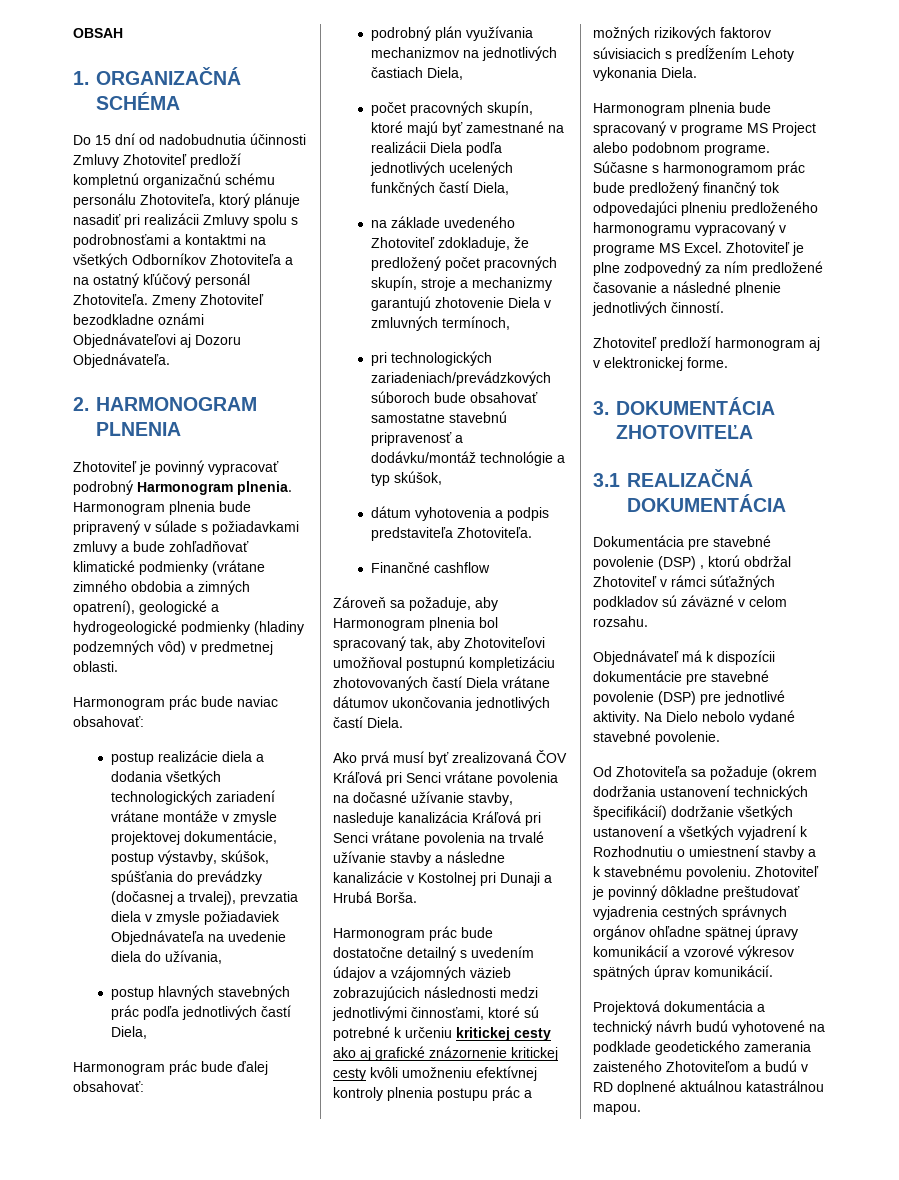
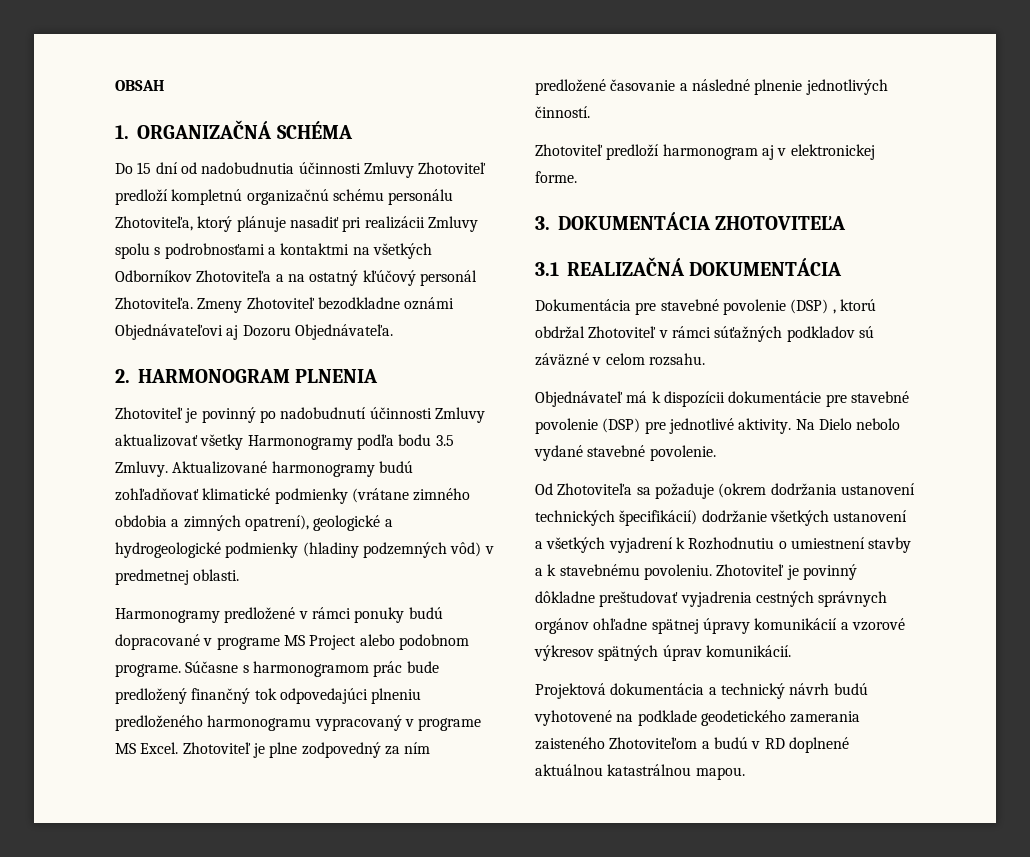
- Zhotoviteľ je povinný vypracovať podrobný Harmonogram plnenia. Harmonogram plnenia bude pripravený v súlade s požiadavkami zmluvy a bude zohľadňovať klimatické podmienky (vrátane zimného obdobia a zimných opatrení), geologické a hydrogeologické podmienky (hladiny podzemných vôd) v predmetnej oblasti.
+ Zhotoviteľ je povinný po nadobudnutí účinnosti Zmluvy aktualizovať všetky Harmonogramy podľa bodu 3.5 Zmluvy. Aktualizované harmonogramy budú zohľadňovať klimatické podmienky (vrátane zimného obdobia a zimných opatrení), geologické a hydrogeologické podmienky (hladiny podzemných vôd) v predmetnej oblasti.
- Harmonogram prác bude naviac obsahovať:
- postup realizácie diela a dodania všetkých technologických zariadení vrátane montáže v zmysle projektovej dokumentácie, postup výstavby, skúšok, spúšťania do prevádzky (dočasnej a trvalej), prevzatia diela v zmysle požiadaviek Objednávateľa na uvedenie diela do užívania,
- postup hlavných stavebných prác podľa jednotlivých častí Diela,
- Harmonogram prác bude ďalej obsahovať:
- podrobný plán využívania mechanizmov na jednotlivých častiach Diela,
- počet pracovných skupín, ktoré majú byť zamestnané na realizácii Diela podľa jednotlivých ucelených funkčných častí Diela,
- na základe uvedeného Zhotoviteľ zdokladuje, že predložený počet pracovných skupín, stroje a mechanizmy garantujú zhotovenie Diela v zmluvných termínoch,
- pri technologických zariadeniach/prevádzkových súboroch bude obsahovať samostatne stavebnú pripravenosť a dodávku/montáž technológie a typ skúšok,
- dátum vyhotovenia a podpis predstaviteľa Zhotoviteľa.
- Finančné cashflow
- Zároveň sa požaduje, aby Harmonogram plnenia bol spracovaný tak, aby Zhotoviteľovi umožňoval postupnú kompletizáciu zhotovovaných častí Diela vrátane dátumov ukončovania jednotlivých častí Diela.
- Ako prvá musí byť zrealizovaná ČOV Kráľová pri Senci vrátane povolenia na dočasné užívanie stavby, nasleduje kanalizácia Kráľová pri Senci vrátane povolenia na trvalé užívanie stavby a následne kanalizácie v Kostolnej pri Dunaji a Hrubá Borša.
- Harmonogram prác bude dostatočne detailný s uvedením údajov a vzájomných väzieb zobrazujúcich následnosti medzi jednotlivými činnosťami, ktoré sú potrebné k určeniu kritickej cesty ako aj grafické znázornenie kritickej cesty kvôli umožneniu efektívnej kontroly plnenia postupu prác a možných rizikových faktorov súvisiacich s predĺžením Lehoty vykonania Diela.
- Harmonogram plnenia bude spracovaný v programe MS Project alebo podobnom programe.
+ Harmonogramy predložené v rámci ponuky budú dopracované v programe MS Project alebo podobnom programe.

